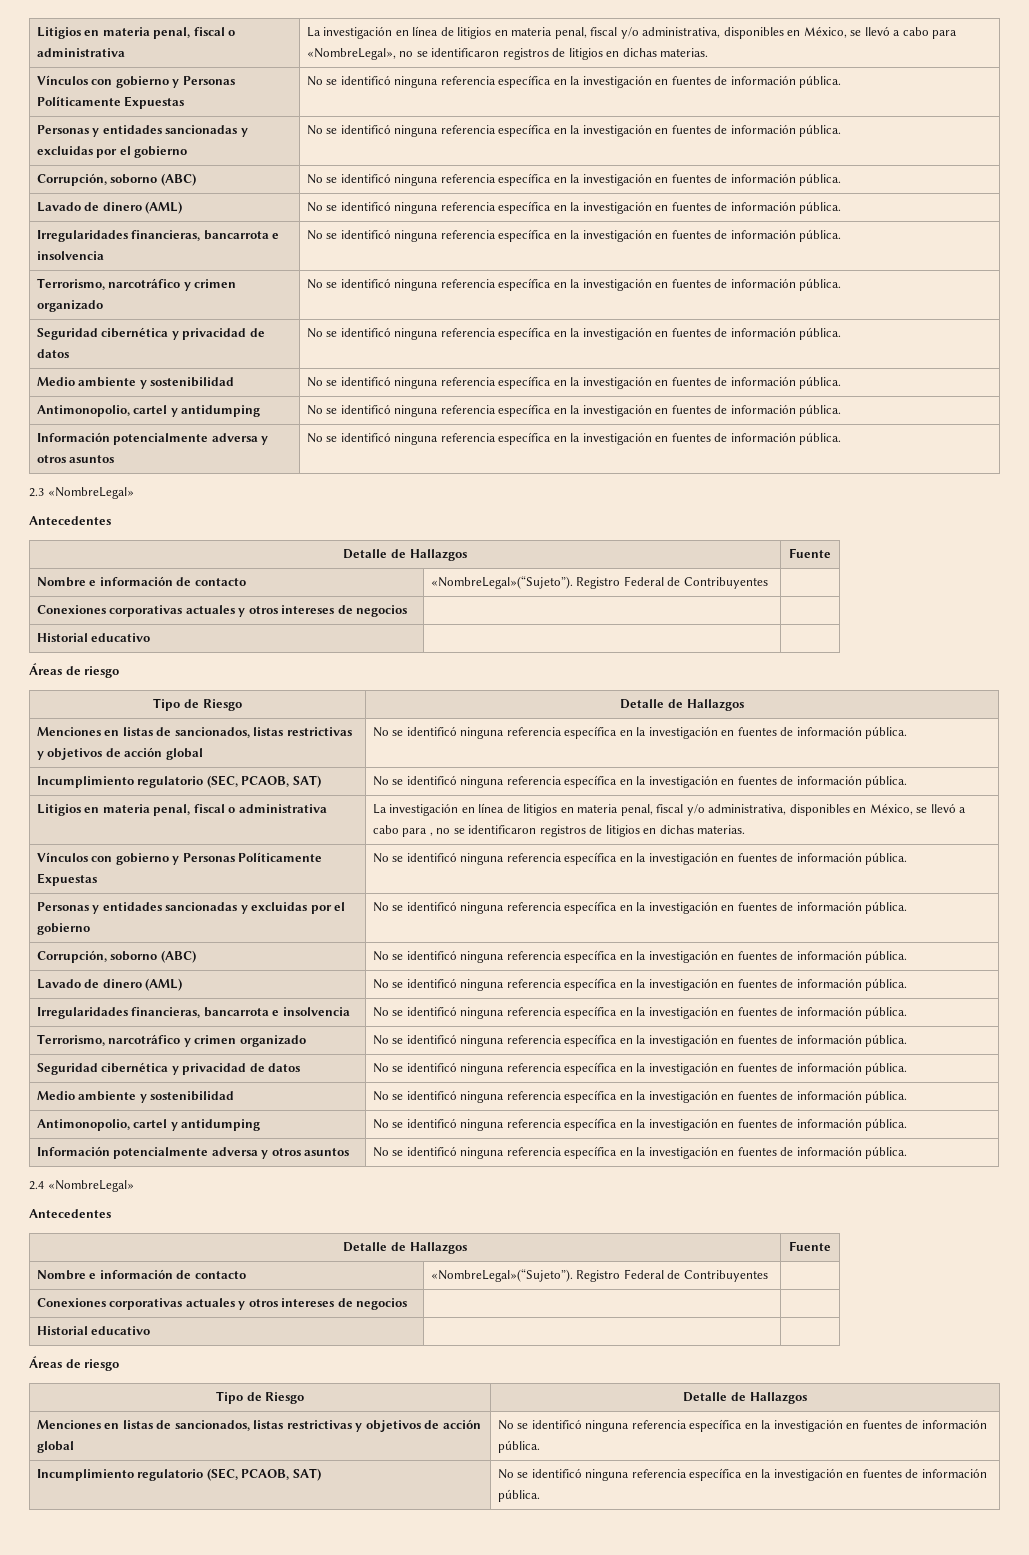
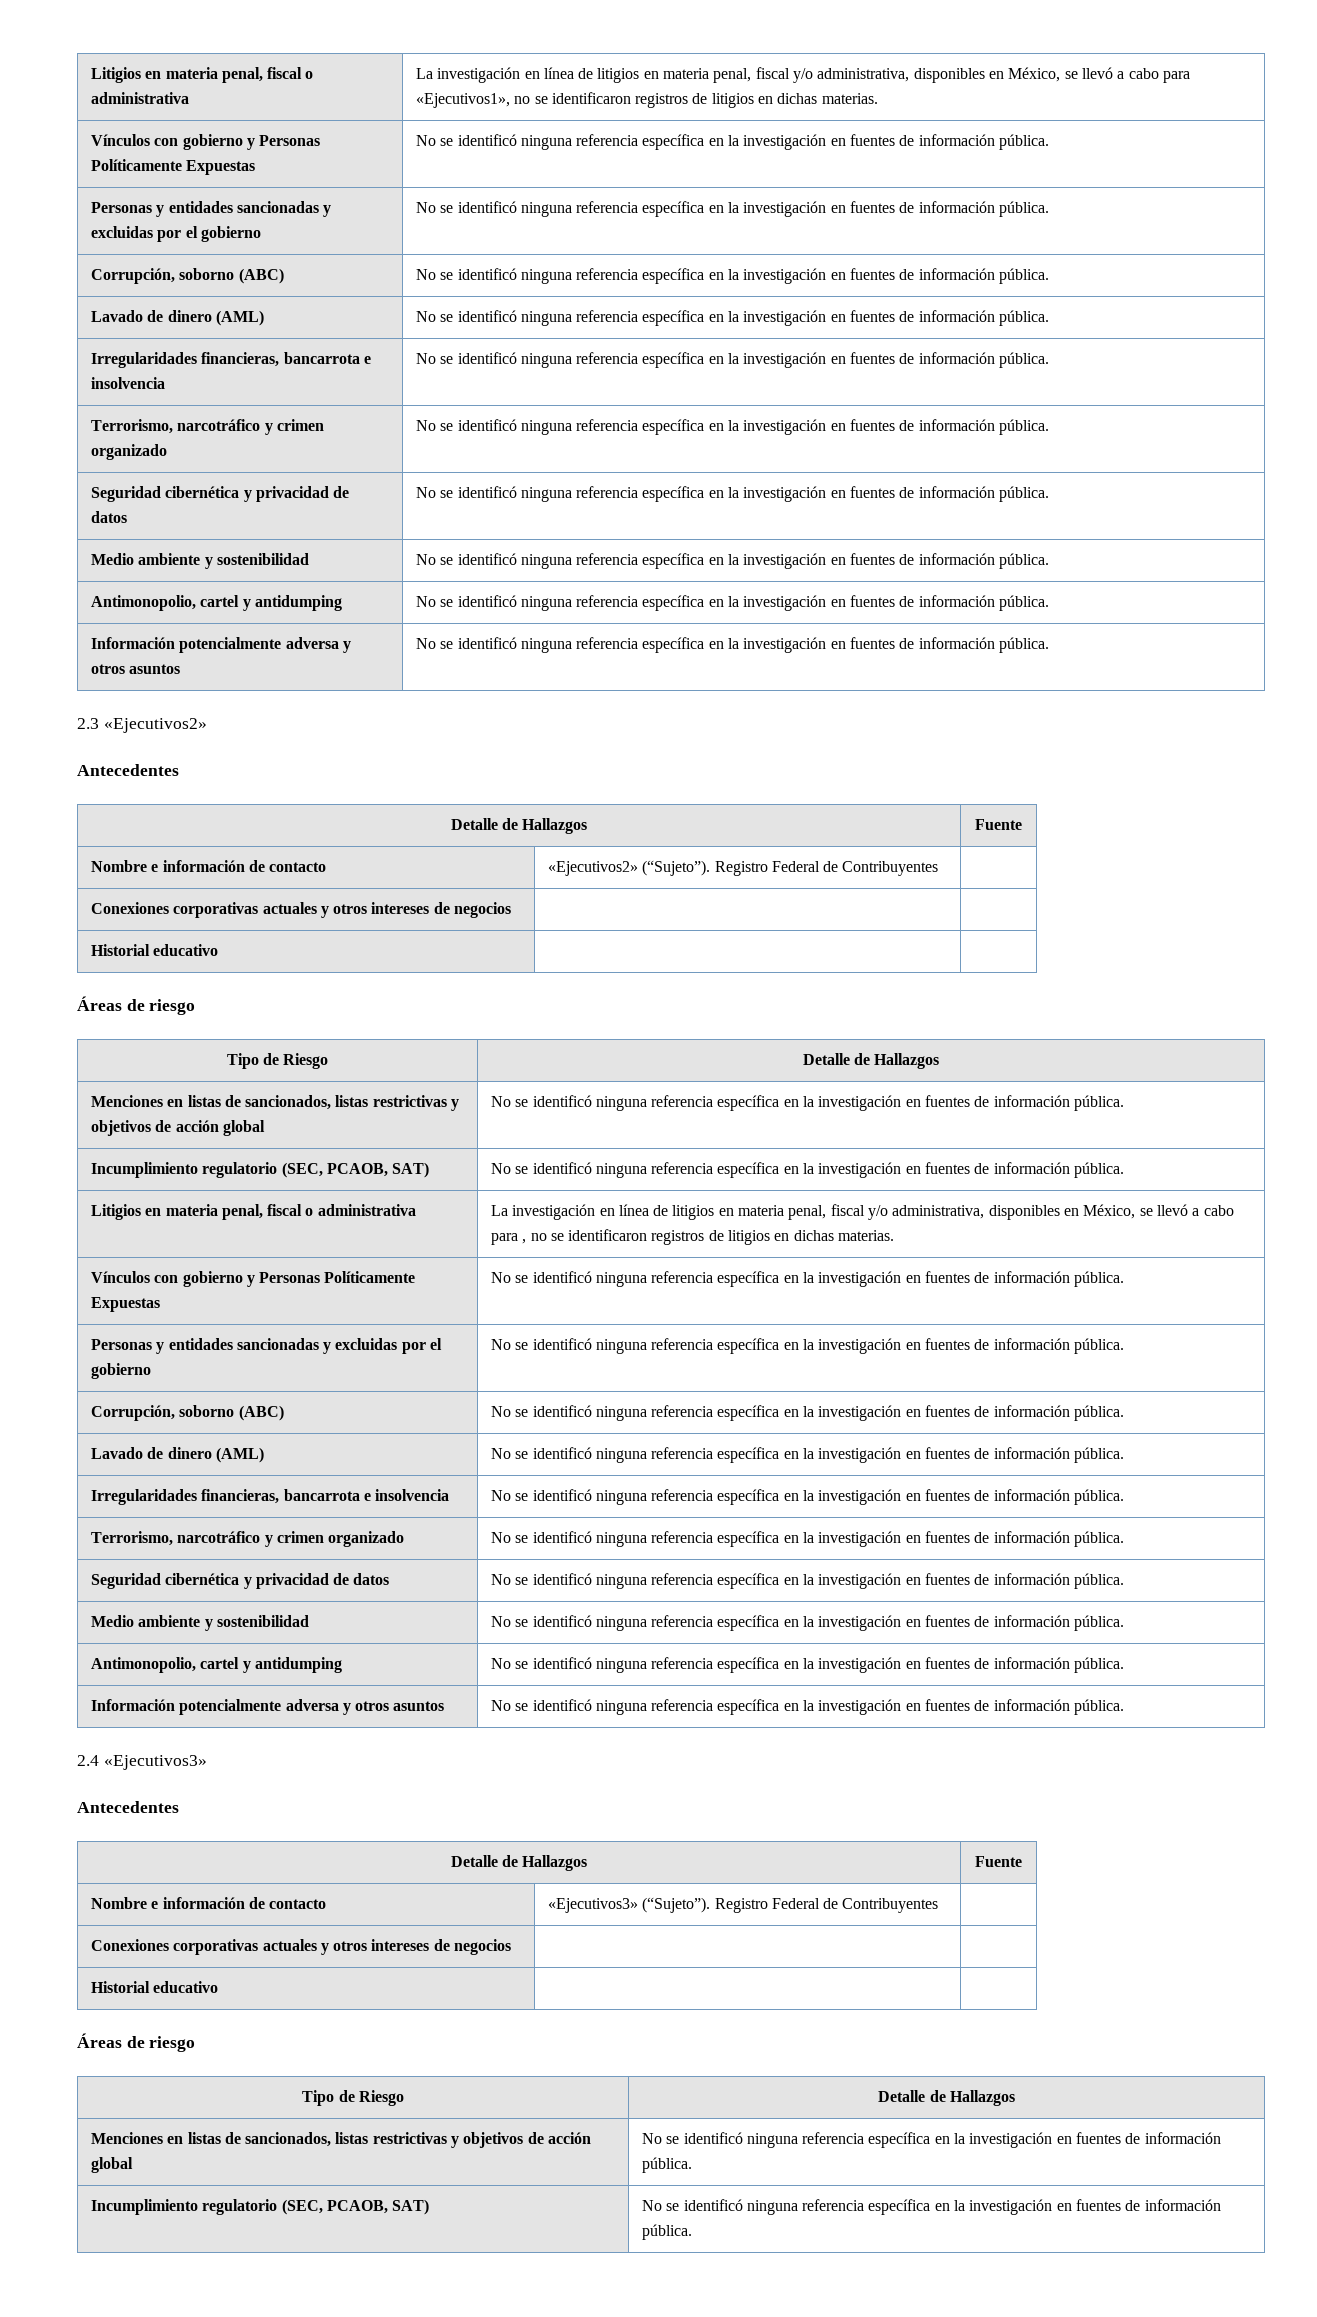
- Litigios en materia penal, fiscal o administrativa | La investigación en línea de litigios en materia penal, fiscal y/o administrativa, disponibles en México, se llevó a cabo para «NombreLegal», no se identificaron registros de litigios en dichas materias.
+ Litigios en materia penal, fiscal o administrativa | La investigación en línea de litigios en materia penal, fiscal y/o administrativa, disponibles en México, se llevó a cabo para «Ejecutivos1», no se identificaron registros de litigios en dichas materias.
- 2.3 «NombreLegal»
+ 2.3 «Ejecutivos2»
  Antecedentes
  Detalle de Hallazgos | Fuente
- Nombre e información de contacto | «NombreLegal»(“Sujeto”). Registro Federal de Contribuyentes |
+ Nombre e información de contacto | «Ejecutivos2» (“Sujeto”). Registro Federal de Contribuyentes |
- 2.4 «NombreLegal»
+ 2.4 «Ejecutivos3»
  Antecedentes
  Detalle de Hallazgos | Fuente
- Nombre e información de contacto | «NombreLegal»(“Sujeto”). Registro Federal de Contribuyentes |
+ Nombre e información de contacto | «Ejecutivos3» (“Sujeto”). Registro Federal de Contribuyentes |

